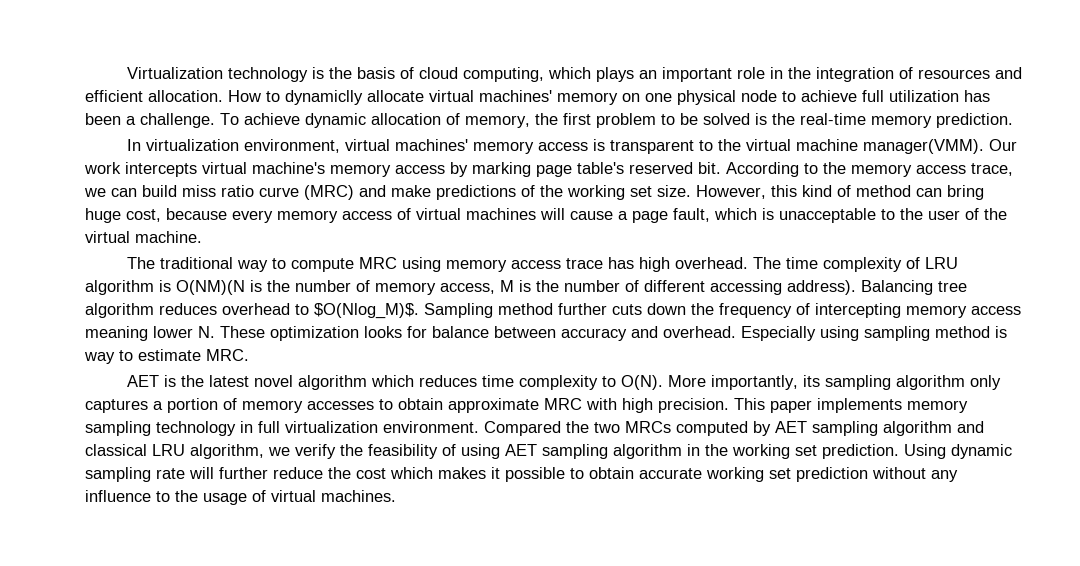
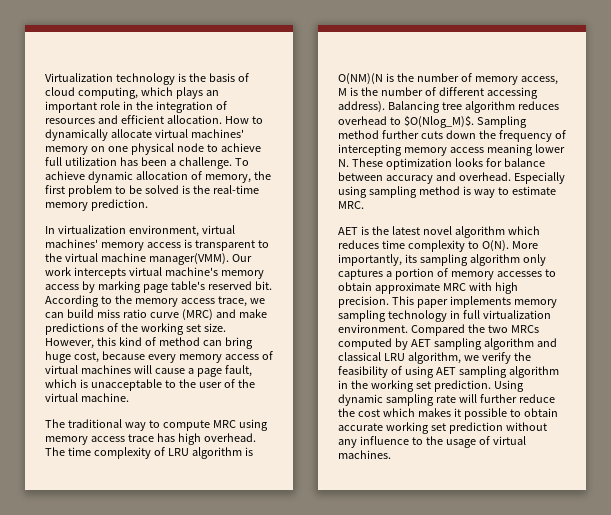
- How to dynamiclly allocate virtual machines' memory on one physical node to achieve full utilization has been a challenge.
+ How to dynamically allocate virtual machines' memory on one physical node to achieve full utilization has been a challenge.

